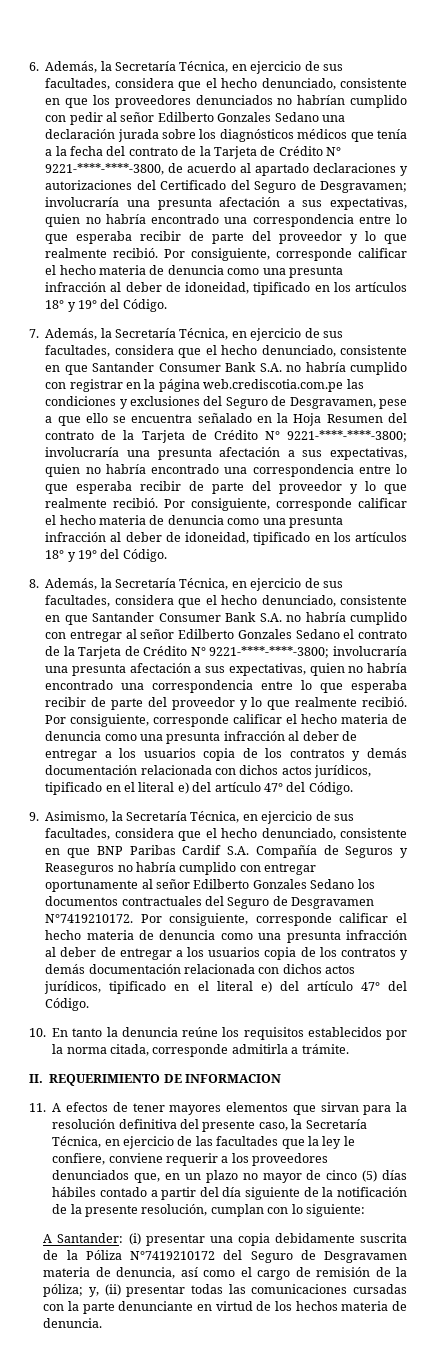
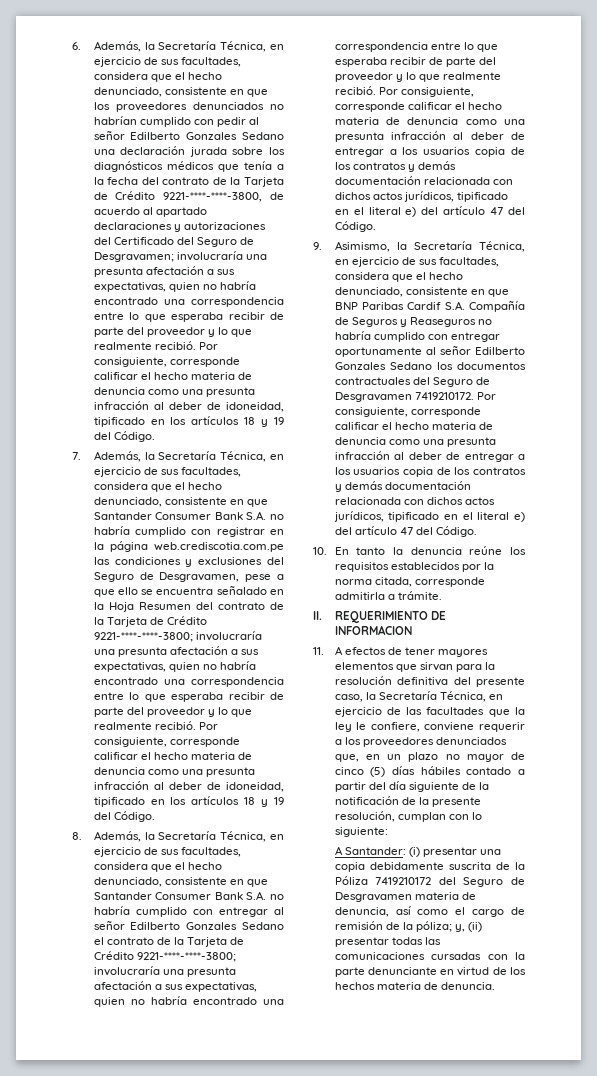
- 6. Además, la Secretaría Técnica, en ejercicio de sus facultades, considera que el hecho denunciado, consistente en que los proveedores denunciados no habrían cumplido con pedir al señor Edilberto Gonzales Sedano una declaración jurada sobre los diagnósticos médicos que tenía a la fecha del contrato de la Tarjeta de Crédito N° 9221-****-****-3800, de acuerdo al apartado declaraciones y autorizaciones del Certificado del Seguro de Desgravamen; involucraría una presunta afectación a sus expectativas, quien no habría encontrado una correspondencia entre lo que esperaba recibir de parte del proveedor y lo que realmente recibió. Por consiguiente, corresponde calificar el hecho materia de denuncia como una presunta infracción al deber de idoneidad, tipificado en los artículos 18° y 19° del Código.
+ 6. Además, la Secretaría Técnica, en ejercicio de sus facultades, considera que el hecho denunciado, consistente en que los proveedores denunciados no habrían cumplido con pedir al señor Edilberto Gonzales Sedano una declaración jurada sobre los diagnósticos médicos que tenía a la fecha del contrato de la Tarjeta de Crédito 9221-****-****-3800, de acuerdo al apartado declaraciones y autorizaciones del Certificado del Seguro de Desgravamen; involucraría una presunta afectación a sus expectativas, quien no habría encontrado una correspondencia entre lo que esperaba recibir de parte del proveedor y lo que realmente recibió. Por consiguiente, corresponde calificar el hecho materia de denuncia como una presunta infracción al deber de idoneidad, tipificado en los artículos 18 y 19 del Código.
- 7. Además, la Secretaría Técnica, en ejercicio de sus facultades, considera que el hecho denunciado, consistente en que Santander Consumer Bank S.A. no habría cumplido con registrar en la página web.crediscotia.com.pe las condiciones y exclusiones del Seguro de Desgravamen, pese a que ello se encuentra señalado en la Hoja Resumen del contrato de la Tarjeta de Crédito N° 9221-****-****-3800; involucraría una presunta afectación a sus expectativas, quien no habría encontrado una correspondencia entre lo que esperaba recibir de parte del proveedor y lo que realmente recibió. Por consiguiente, corresponde calificar el hecho materia de denuncia como una presunta infracción al deber de idoneidad, tipificado en los artículos 18° y 19° del Código.
+ 7. Además, la Secretaría Técnica, en ejercicio de sus facultades, considera que el hecho denunciado, consistente en que Santander Consumer Bank S.A. no habría cumplido con registrar en la página web.crediscotia.com.pe las condiciones y exclusiones del Seguro de Desgravamen, pese a que ello se encuentra señalado en la Hoja Resumen del contrato de la Tarjeta de Crédito 9221-****-****-3800; involucraría una presunta afectación a sus expectativas, quien no habría encontrado una correspondencia entre lo que esperaba recibir de parte del proveedor y lo que realmente recibió. Por consiguiente, corresponde calificar el hecho materia de denuncia como una presunta infracción al deber de idoneidad, tipificado en los artículos 18 y 19 del Código.
- 8. Además, la Secretaría Técnica, en ejercicio de sus facultades, considera que el hecho denunciado, consistente en que Santander Consumer Bank S.A. no habría cumplido con entregar al señor Edilberto Gonzales Sedano el contrato de la Tarjeta de Crédito N° 9221-****-****-3800;
+ 8. Además, la Secretaría Técnica, en ejercicio de sus facultades, considera que el hecho denunciado, consistente en que Santander Consumer Bank S.A. no habría cumplido con entregar al señor Edilberto Gonzales Sedano el contrato de la Tarjeta de Crédito 9221-****-****-3800;
- involucraría una presunta afectación a sus expectativas, quien no habría encontrado una correspondencia entre lo que esperaba recibir de parte del proveedor y lo que realmente recibió. Por consiguiente, corresponde calificar el hecho materia de denuncia como una presunta infracción al deber de entregar a los usuarios copia de los contratos y demás documentación relacionada con dichos actos jurídicos, tipificado en el literal e) del artículo 47° del Código.
+ involucraría una presunta afectación a sus expectativas, quien no habría encontrado una correspondencia entre lo que esperaba recibir de parte del proveedor y lo que realmente recibió. Por consiguiente, corresponde calificar el hecho materia de denuncia como una presunta infracción al deber de entregar a los usuarios copia de los contratos y demás documentación relacionada con dichos actos jurídicos, tipificado en el literal e) del artículo 47 del Código.
- 9. Asimismo, la Secretaría Técnica, en ejercicio de sus facultades, considera que el hecho denunciado, consistente en que BNP Paribas Cardif S.A. Compañía de Seguros y Reaseguros no habría cumplido con entregar oportunamente al señor Edilberto Gonzales Sedano los documentos contractuales del Seguro de Desgravamen N°7419210172. Por consiguiente, corresponde calificar el hecho materia de denuncia como una presunta infracción al deber de entregar a los usuarios copia de los contratos y demás documentación relacionada con dichos actos jurídicos, tipificado en el literal e) del artículo 47° del Código.
+ 9. Asimismo, la Secretaría Técnica, en ejercicio de sus facultades, considera que el hecho denunciado, consistente en que BNP Paribas Cardif S.A. Compañía de Seguros y Reaseguros no habría cumplido con entregar oportunamente al señor Edilberto Gonzales Sedano los documentos contractuales del Seguro de Desgravamen 7419210172. Por consiguiente, corresponde calificar el hecho materia de denuncia como una presunta infracción al deber de entregar a los usuarios copia de los contratos y demás documentación relacionada con dichos actos jurídicos, tipificado en el literal e) del artículo 47 del Código.
- A Santander: (i) presentar una copia debidamente suscrita de la Póliza N°7419210172 del Seguro de Desgravamen materia de denuncia, así como el cargo de remisión de la póliza; y, (ii) presentar todas las comunicaciones cursadas con la parte denunciante en virtud de los hechos materia de denuncia.
+ A Santander: (i) presentar una copia debidamente suscrita de la Póliza 7419210172 del Seguro de Desgravamen materia de denuncia, así como el cargo de remisión de la póliza; y, (ii) presentar todas las comunicaciones cursadas con la parte denunciante en virtud de los hechos materia de denuncia.

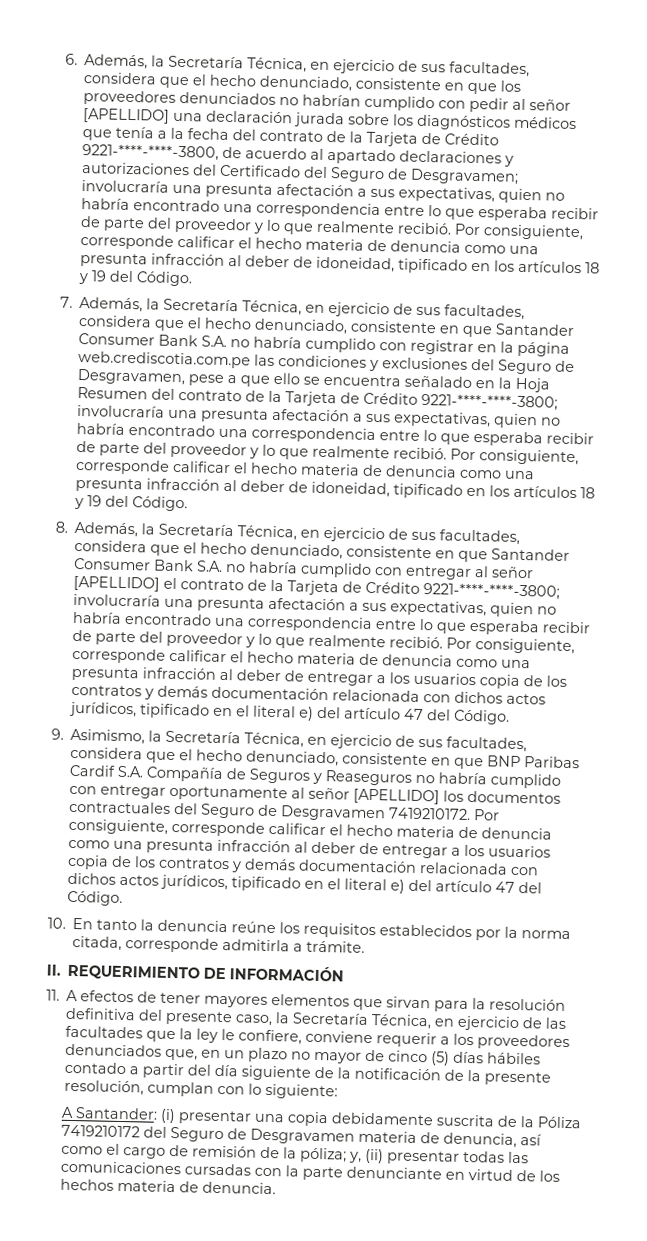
- 6. Además, la Secretaría Técnica, en ejercicio de sus facultades, considera que el hecho denunciado, consistente en que los proveedores denunciados no habrían cumplido con pedir al señor Edilberto Gonzales Sedano una declaración jurada sobre los diagnósticos médicos que tenía a la fecha del contrato de la Tarjeta de Crédito 9221-****-****-3800, de acuerdo al apartado declaraciones y autorizaciones del Certificado del Seguro de Desgravamen;
+ 6. Además, la Secretaría Técnica, en ejercicio de sus facultades, considera que el hecho denunciado, consistente en que los proveedores denunciados no habrían cumplido con pedir al señor [APELLIDO] una declaración jurada sobre los diagnósticos médicos que tenía a la fecha del contrato de la Tarjeta de Crédito 9221-****-****-3800, de acuerdo al apartado declaraciones y autorizaciones del Certificado del Seguro de Desgravamen;
- 8. Además, la Secretaría Técnica, en ejercicio de sus facultades, considera que el hecho denunciado, consistente en que Santander Consumer Bank S.A. no habría cumplido con entregar al señor Edilberto Gonzales Sedano el contrato de la Tarjeta de Crédito 9221-****-****-3800;
+ 8. Además, la Secretaría Técnica, en ejercicio de sus facultades, considera que el hecho denunciado, consistente en que Santander Consumer Bank S.A. no habría cumplido con entregar al señor [APELLIDO] el contrato de la Tarjeta de Crédito 9221-****-****-3800;
- 9. Asimismo, la Secretaría Técnica, en ejercicio de sus facultades, considera que el hecho denunciado, consistente en que BNP Paribas Cardif S.A. Compañía de Seguros y Reaseguros no habría cumplido con entregar oportunamente al señor Edilberto Gonzales Sedano los documentos contractuales del Seguro de Desgravamen 7419210172.
+ 9. Asimismo, la Secretaría Técnica, en ejercicio de sus facultades, considera que el hecho denunciado, consistente en que BNP Paribas Cardif S.A. Compañía de Seguros y Reaseguros no habría cumplido con entregar oportunamente al señor [APELLIDO] los documentos contractuales del Seguro de Desgravamen 7419210172.
- II. REQUERIMIENTO DE INFORMACION
+ II. REQUERIMIENTO DE INFORMACIÓN

